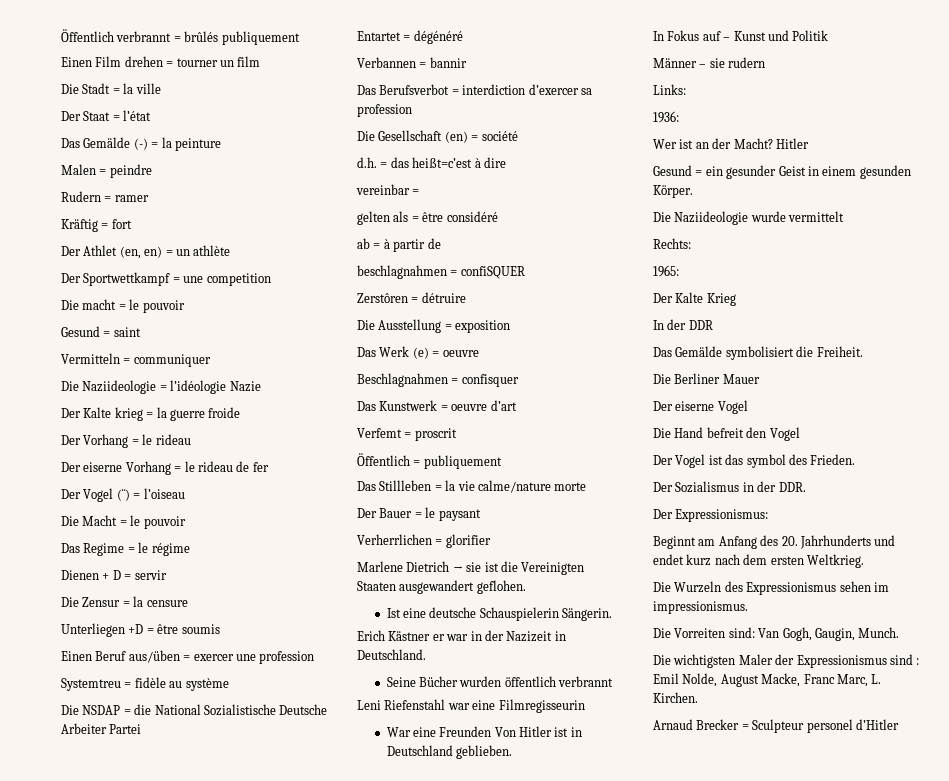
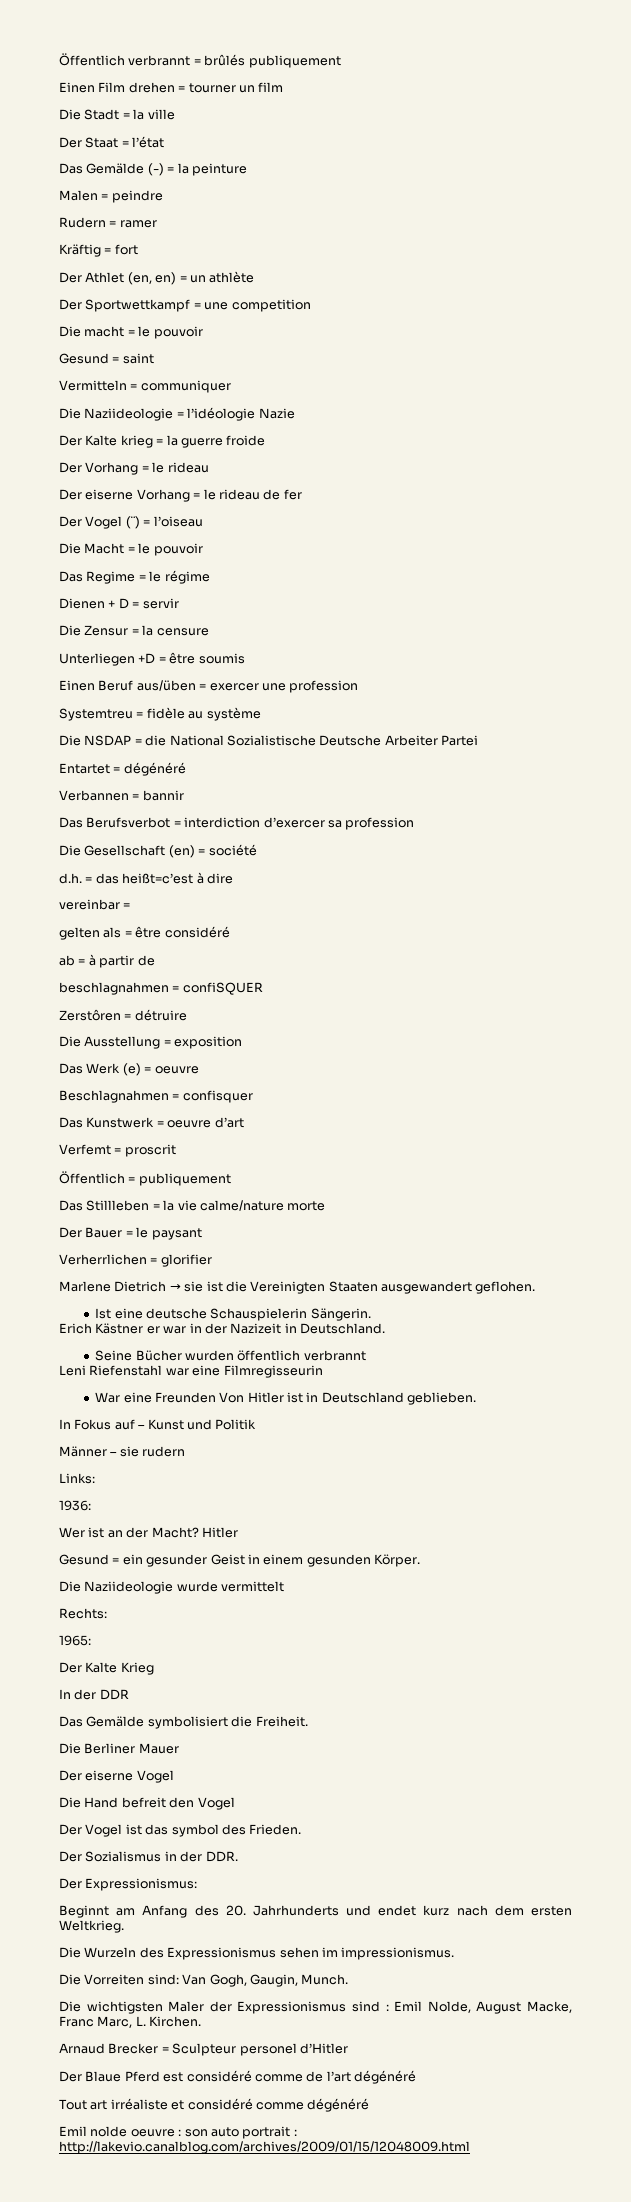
+ Der Blaue Pferd est considéré comme de l’art dégénéré
+ Tout art irréaliste et considéré comme dégénéré
+ Emil nolde oeuvre : son auto portrait : http://lakevio.canalblog.com/archives/2009/01/15/12048009.html

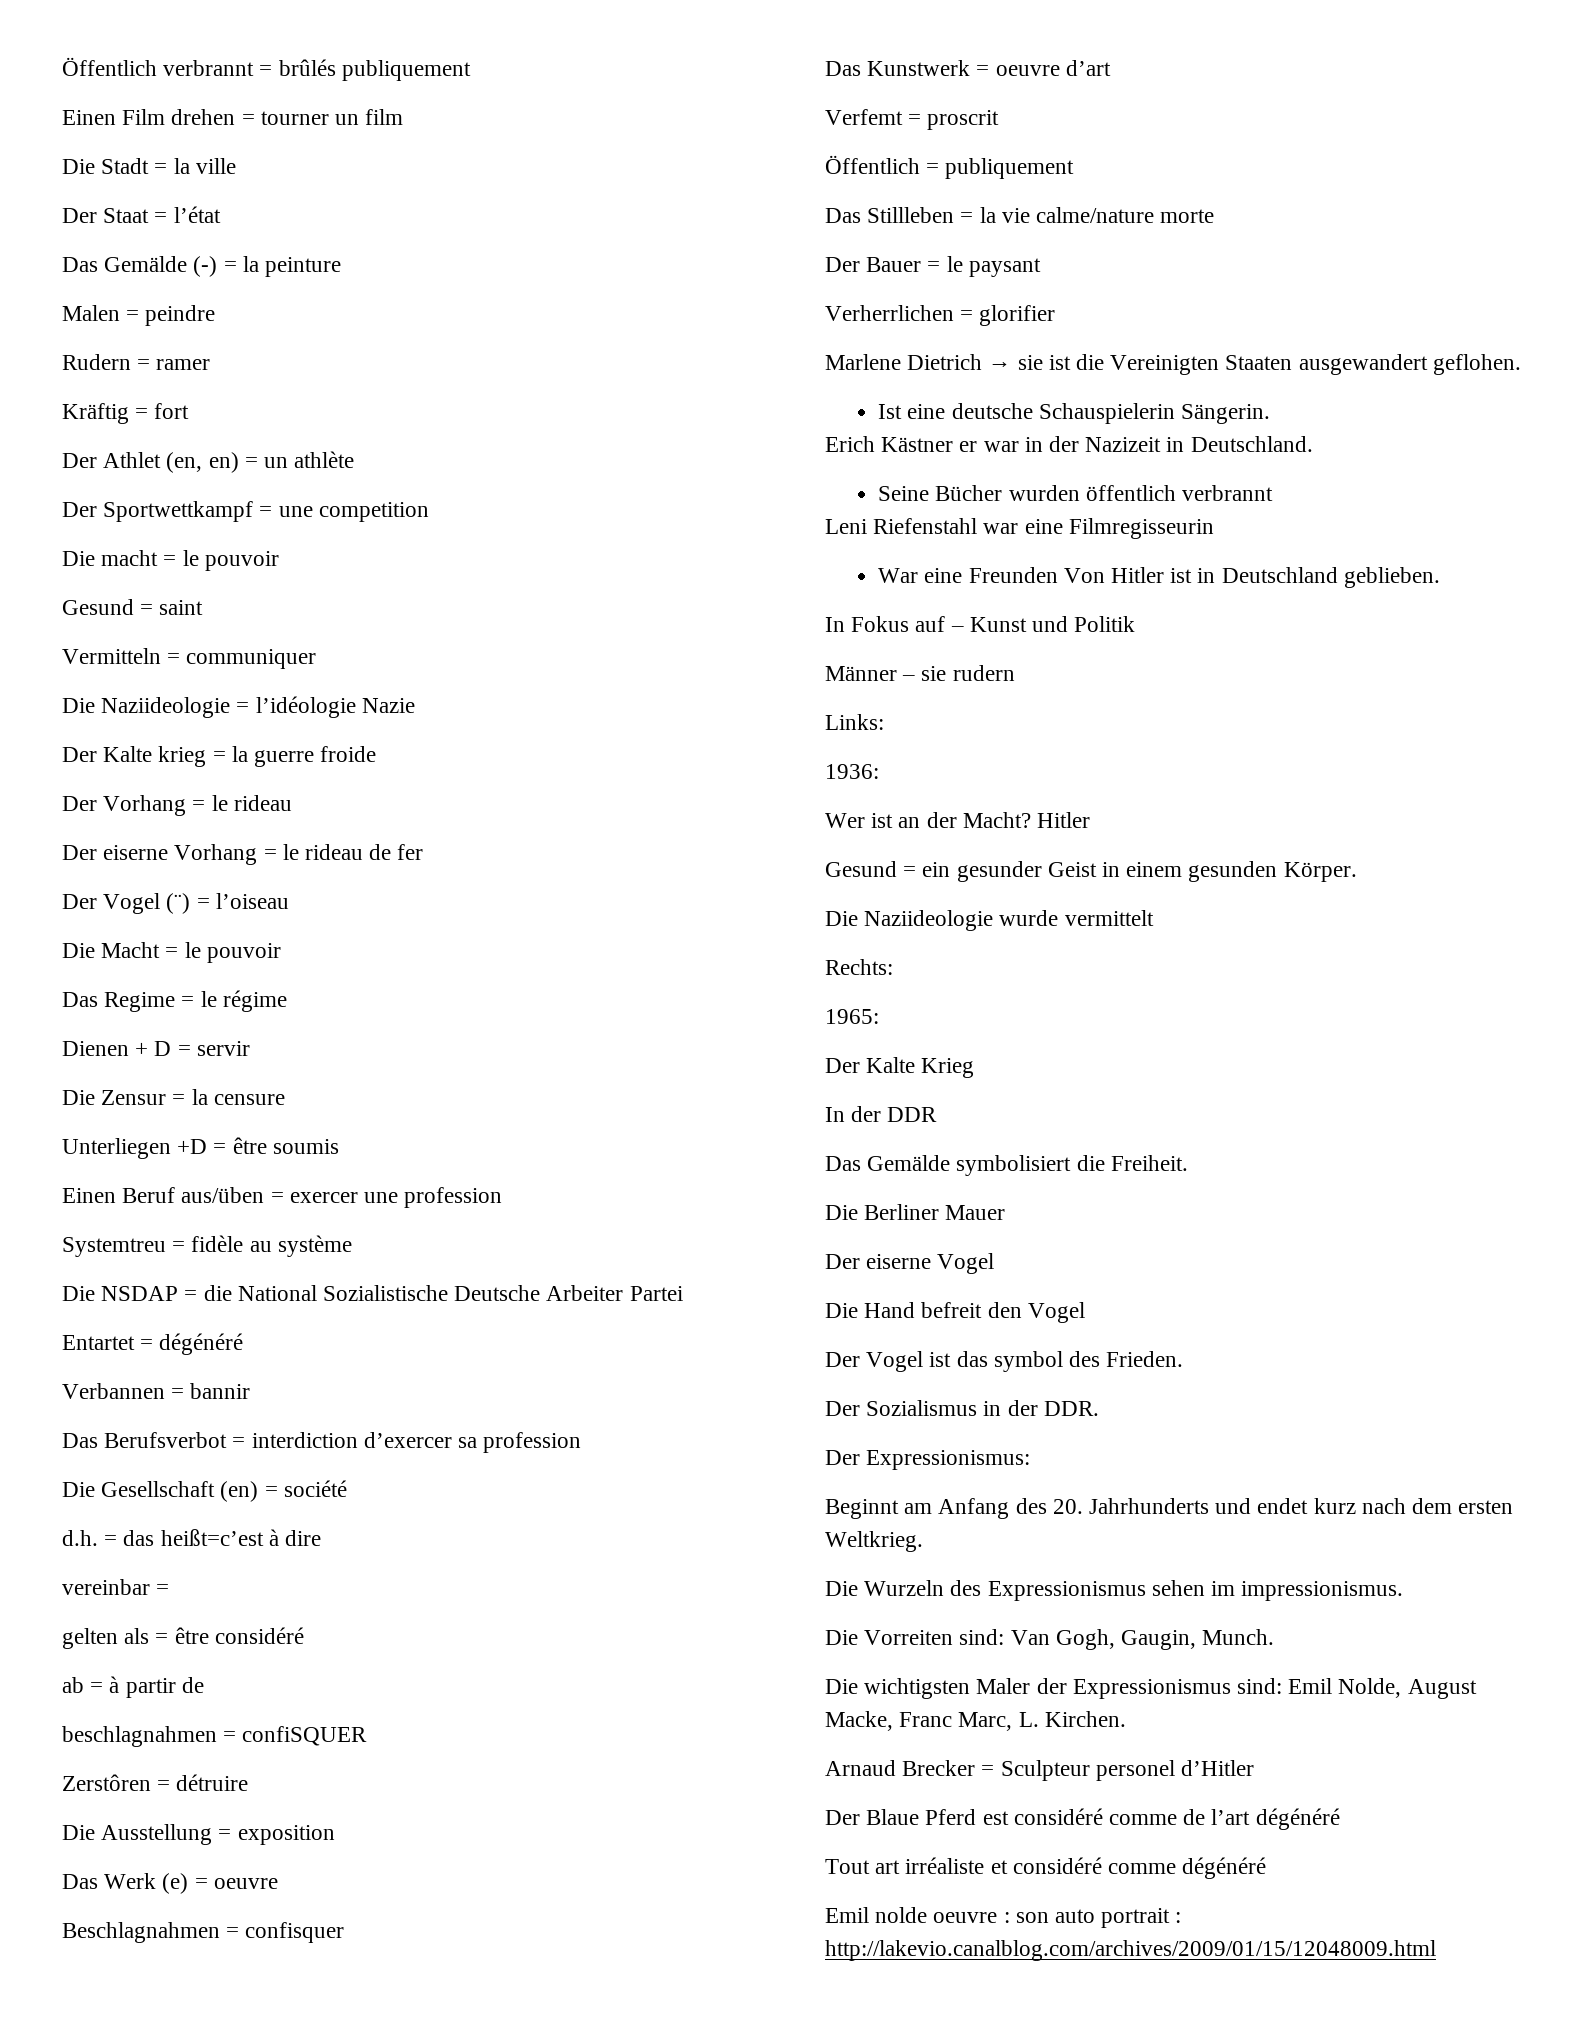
- Die wichtigsten Maler der Expressionismus sind : Emil Nolde, August Macke, Franc Marc, L. Kirchen.
+ Die wichtigsten Maler der Expressionismus sind: Emil Nolde, August Macke, Franc Marc, L. Kirchen.

